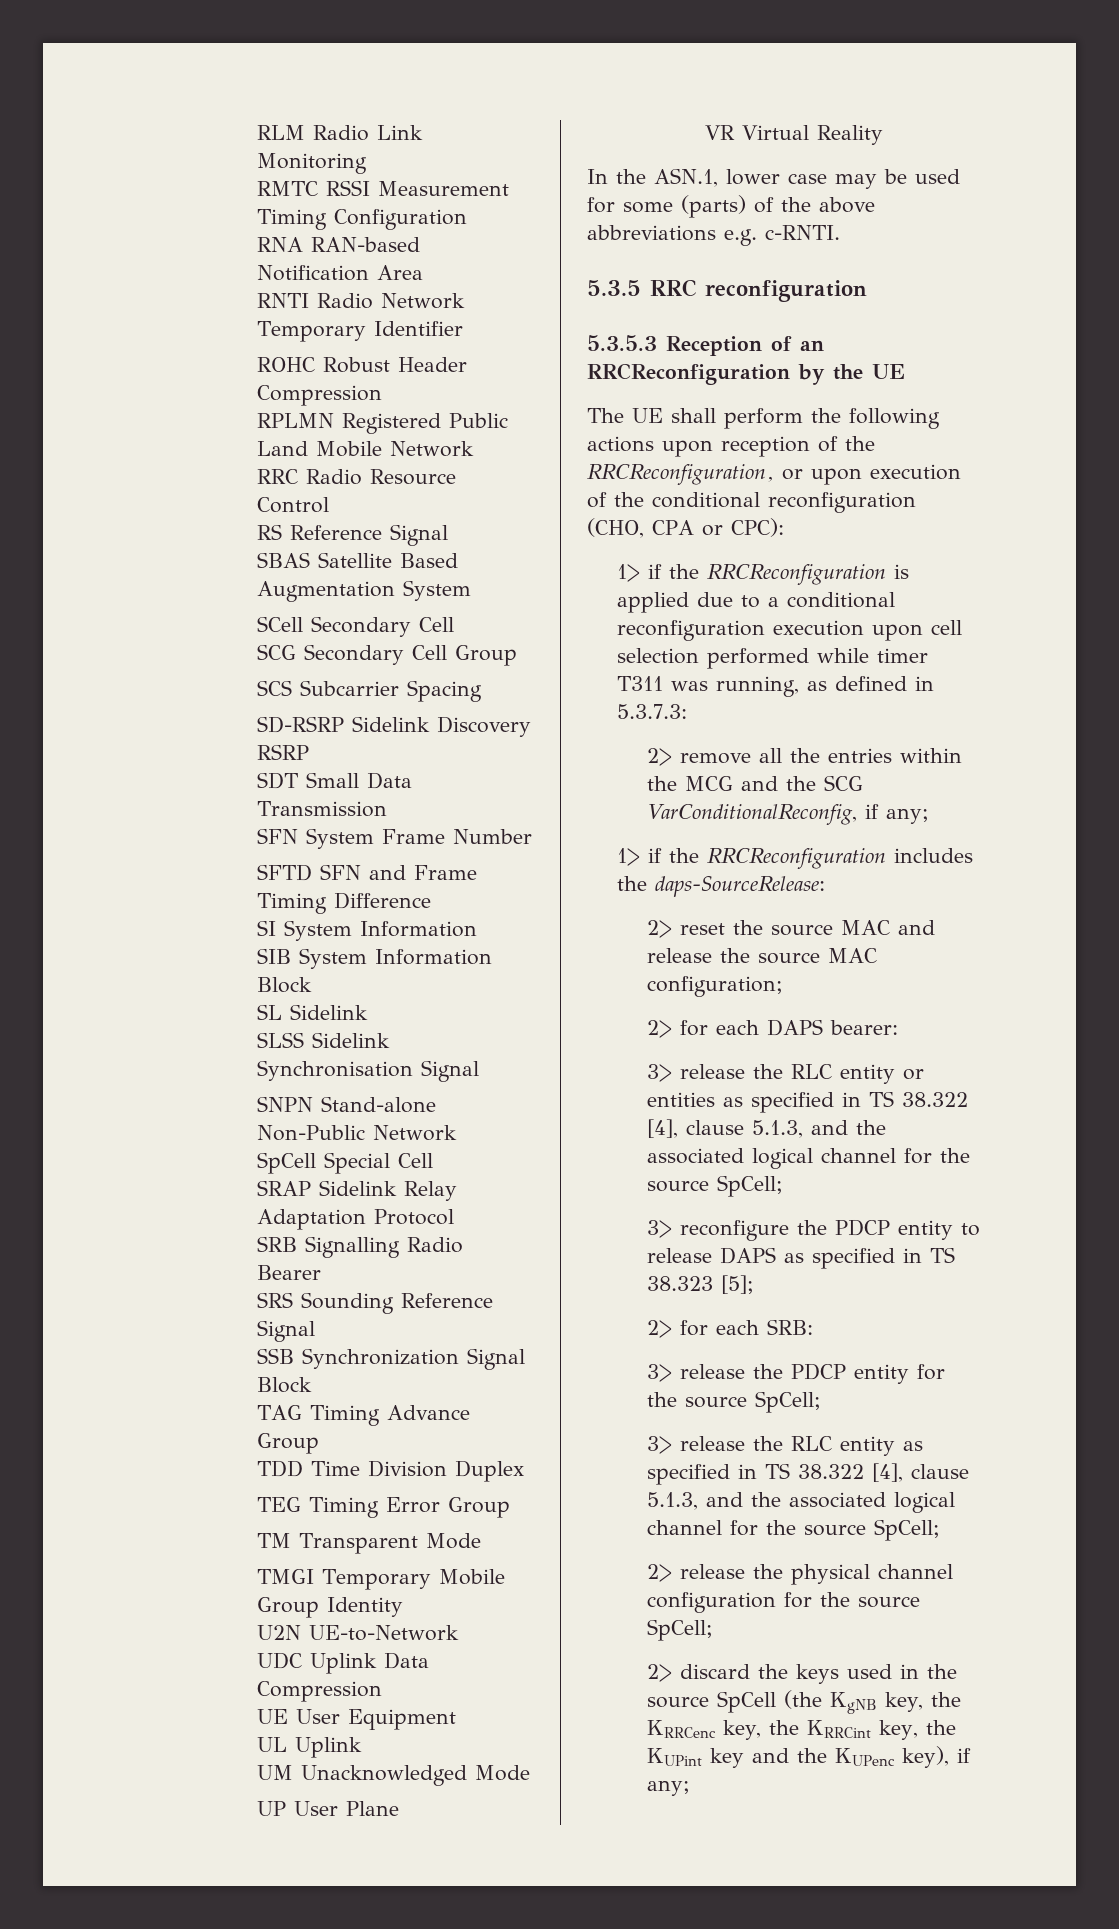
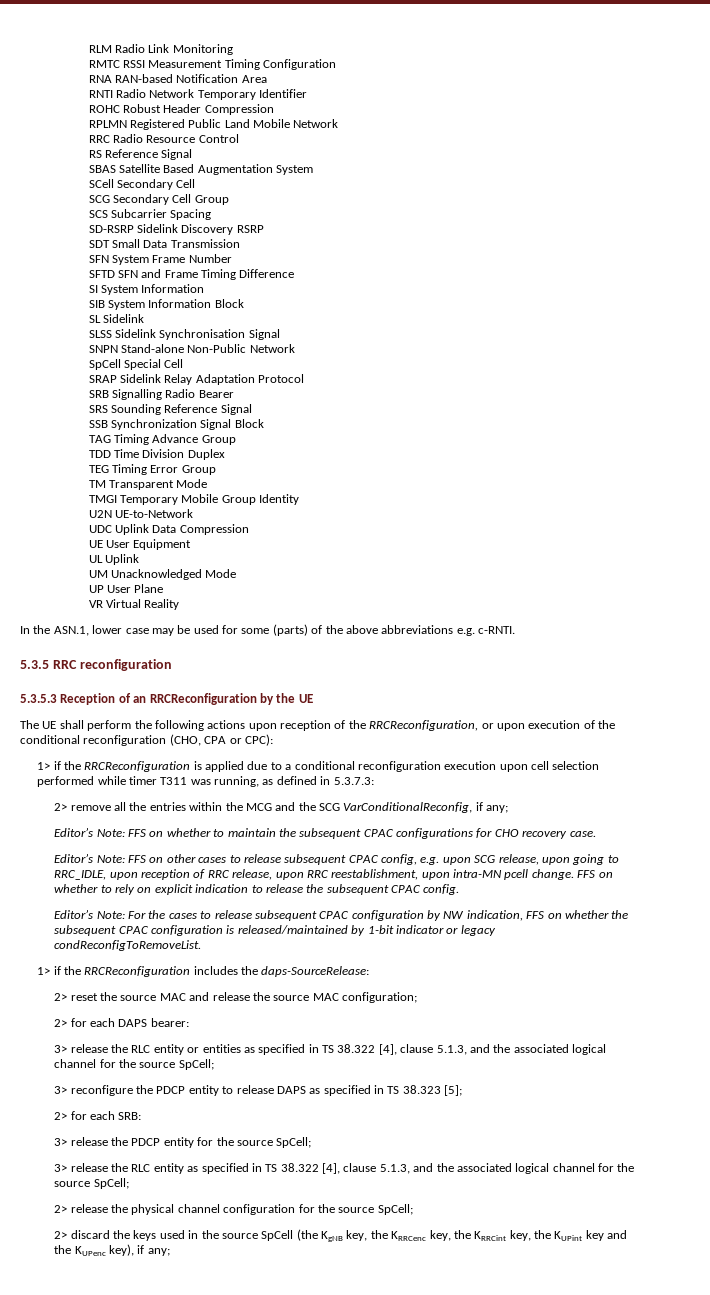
+ Editor’s Note: FFS on whether to maintain the subsequent CPAC configurations for CHO recovery case.
+ Editor’s Note: FFS on other cases to release subsequent CPAC config, e.g. upon SCG release, upon going to RRC_IDLE, upon reception of RRC release, upon RRC reestablishment, upon intra-MN pcell change. FFS on whether to rely on explicit indication to release the subsequent CPAC config.
+ Editor’s Note: For the cases to release subsequent CPAC configuration by NW indication, FFS on whether the subsequent CPAC configuration is released/maintained by 1-bit indicator or legacy condReconfigToRemoveList.

